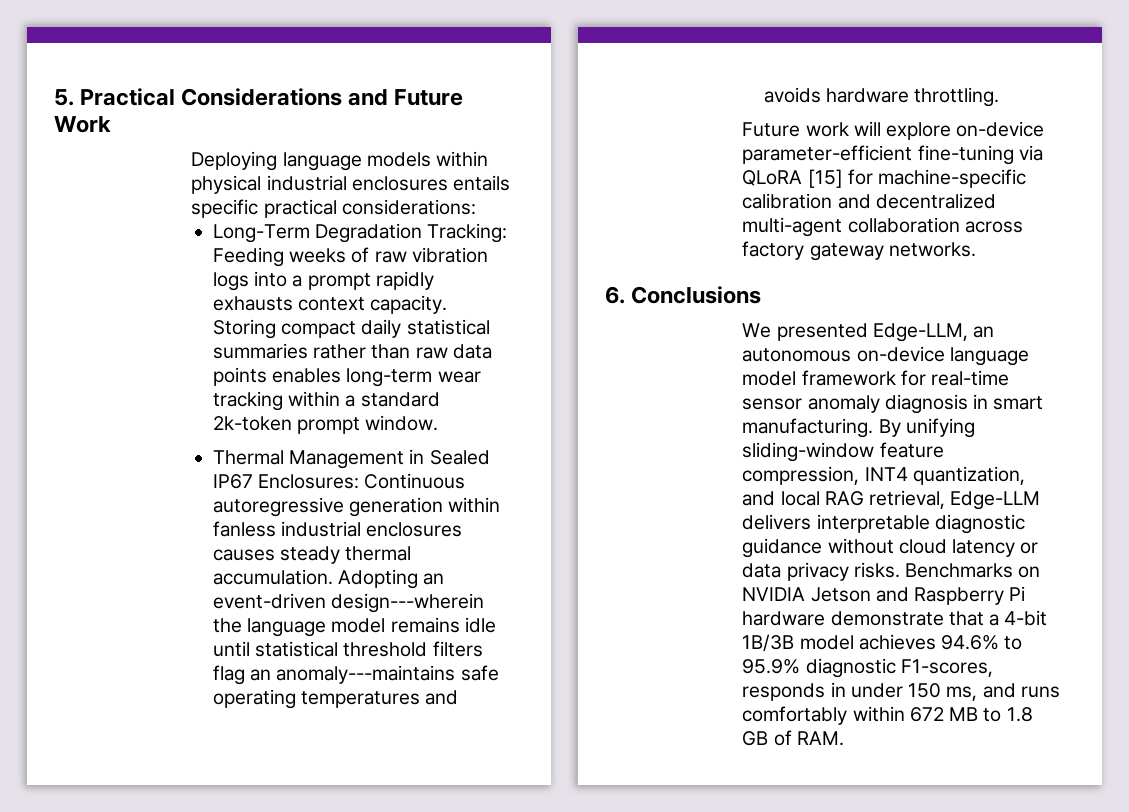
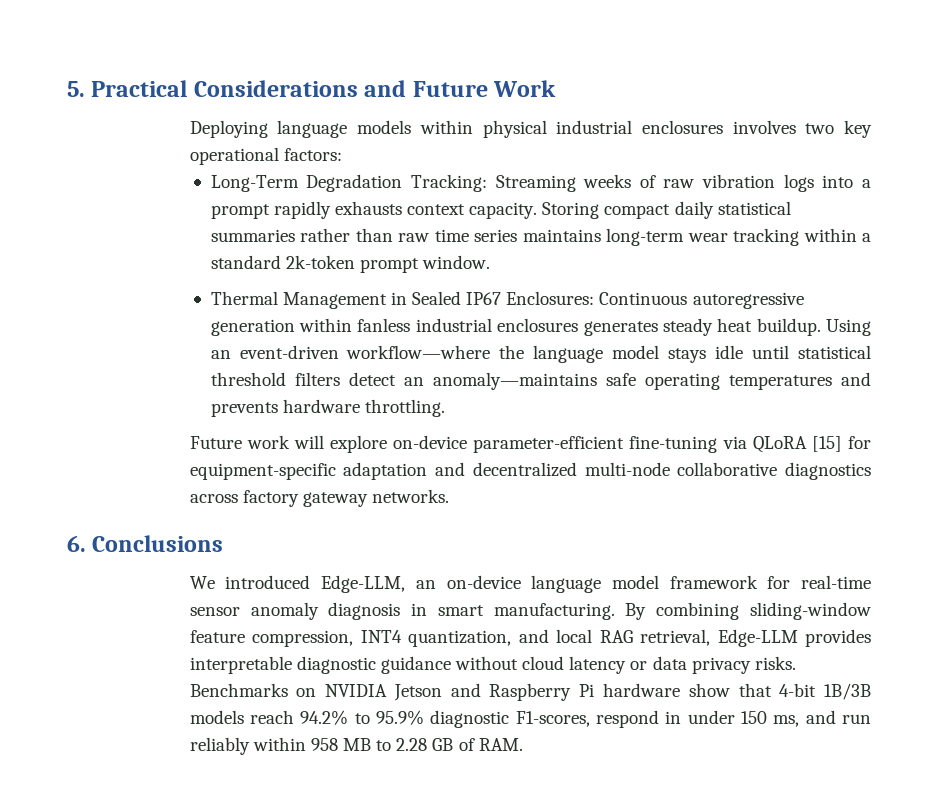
- Deploying language models within physical industrial enclosures entails specific practical considerations:
+ Deploying language models within physical industrial enclosures involves two key operational factors:
- Long-Term Degradation Tracking: Feeding weeks of raw vibration logs into a prompt rapidly exhausts context capacity.
+ Long-Term Degradation Tracking: Streaming weeks of raw vibration logs into a prompt rapidly exhausts context capacity.
- Storing compact daily statistical summaries rather than raw data points enables long-term wear tracking within a standard 2k-token prompt window.
+ Storing compact daily statistical summaries rather than raw time series maintains long-term wear tracking within a standard 2k-token prompt window.
- Thermal Management in Sealed IP67 Enclosures: Continuous autoregressive generation within fanless industrial enclosures causes steady thermal accumulation. Adopting an event-driven design---wherein the language model remains idle until statistical threshold filters flag an anomaly---maintains safe operating temperatures and avoids hardware throttling.
+ Thermal Management in Sealed IP67 Enclosures: Continuous autoregressive generation within fanless industrial enclosures generates steady heat buildup. Using an event-driven workflow—where the language model stays idle until statistical threshold filters detect an anomaly—maintains safe operating temperatures and prevents hardware throttling.
- Future work will explore on-device parameter-efficient fine-tuning via QLoRA [15] for machine-specific calibration and decentralized multi-agent collaboration across factory gateway networks.
+ Future work will explore on-device parameter-efficient fine-tuning via QLoRA [15] for equipment-specific adaptation and decentralized multi-node collaborative diagnostics across factory gateway networks.
- We presented Edge-LLM, an autonomous on-device language model framework for real-time sensor anomaly diagnosis in smart manufacturing.
+ We introduced Edge-LLM, an on-device language model framework for real-time sensor anomaly diagnosis in smart manufacturing.
- By unifying sliding-window feature compression, INT4 quantization, and local RAG retrieval, Edge-LLM delivers interpretable diagnostic guidance without cloud latency or data privacy risks.
+ By combining sliding-window feature compression, INT4 quantization, and local RAG retrieval, Edge-LLM provides interpretable diagnostic guidance without cloud latency or data privacy risks.
- Benchmarks on NVIDIA Jetson and Raspberry Pi hardware demonstrate that a 4-bit 1B/3B model achieves 94.6% to 95.9% diagnostic F1-scores, responds in under 150 ms, and runs comfortably within 672 MB to 1.8 GB of RAM.
+ Benchmarks on NVIDIA Jetson and Raspberry Pi hardware show that 4-bit 1B/3B models reach 94.2% to 95.9% diagnostic F1-scores, respond in under 150 ms, and run reliably within 958 MB to 2.28 GB of RAM.

